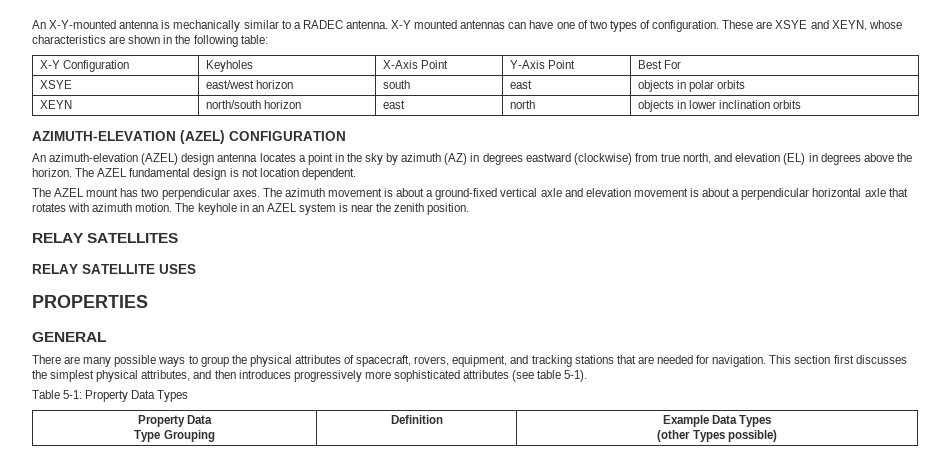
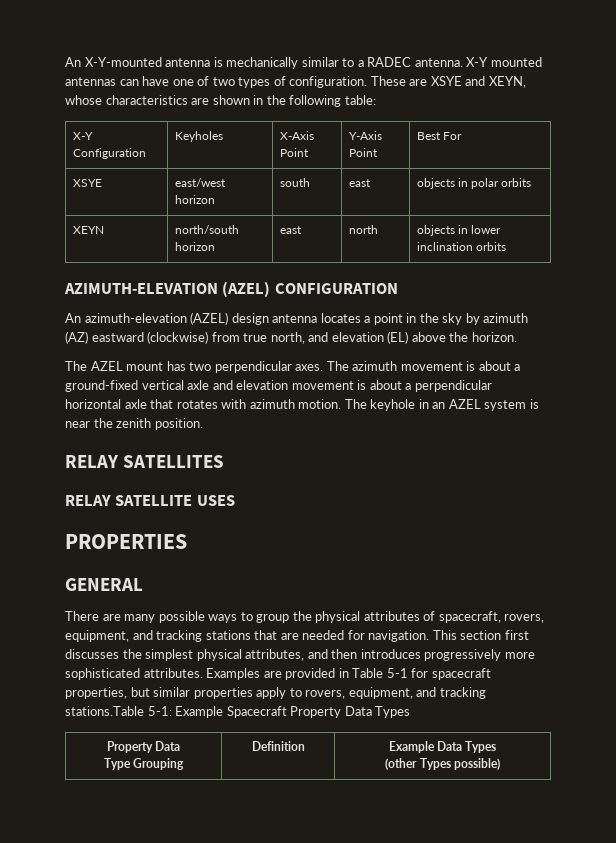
- An azimuth-elevation (AZEL) design antenna locates a point in the sky by azimuth (AZ) in degrees eastward (clockwise) from true north, and elevation (EL) in degrees above the horizon. The AZEL fundamental design is not location dependent.
+ An azimuth-elevation (AZEL) design antenna locates a point in the sky by azimuth (AZ) eastward (clockwise) from true north, and elevation (EL) above the horizon.
- This section first discusses the simplest physical attributes, and then introduces progressively more sophisticated attributes (see table 5-1).
- Table 5-1: Property Data Types
+ This section first discusses the simplest physical attributes, and then introduces progressively more sophisticated attributes. Examples are provided in Table 5-1 for spacecraft properties, but similar properties apply to rovers, equipment, and tracking stations.Table 5-1: Example Spacecraft Property Data Types

